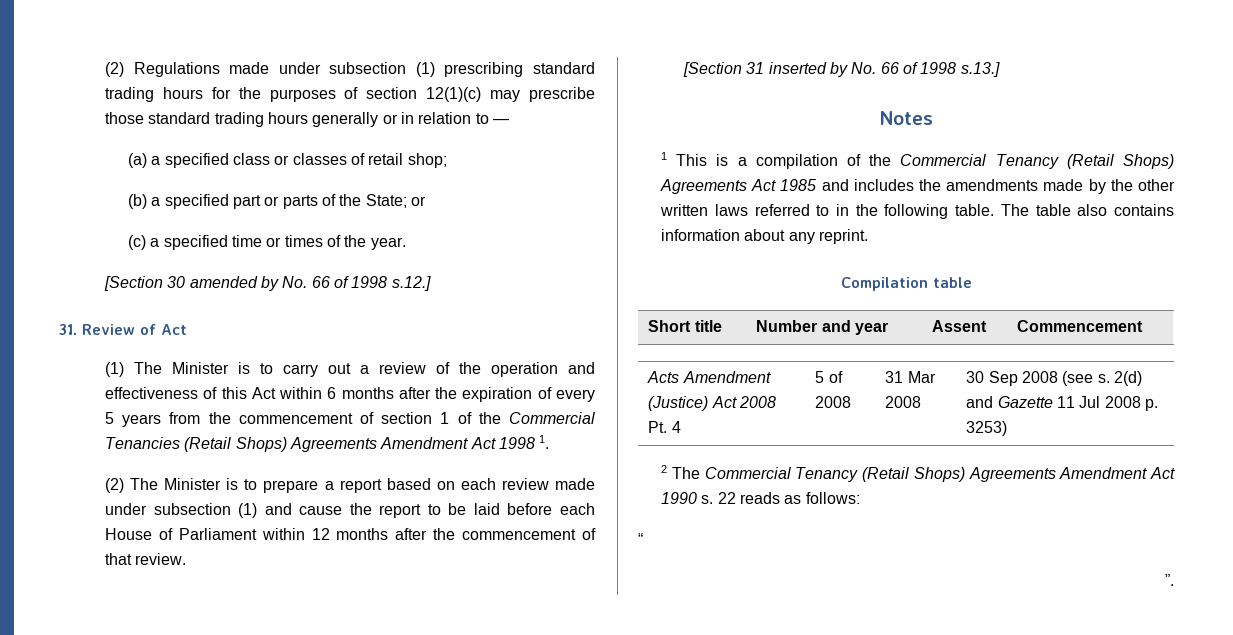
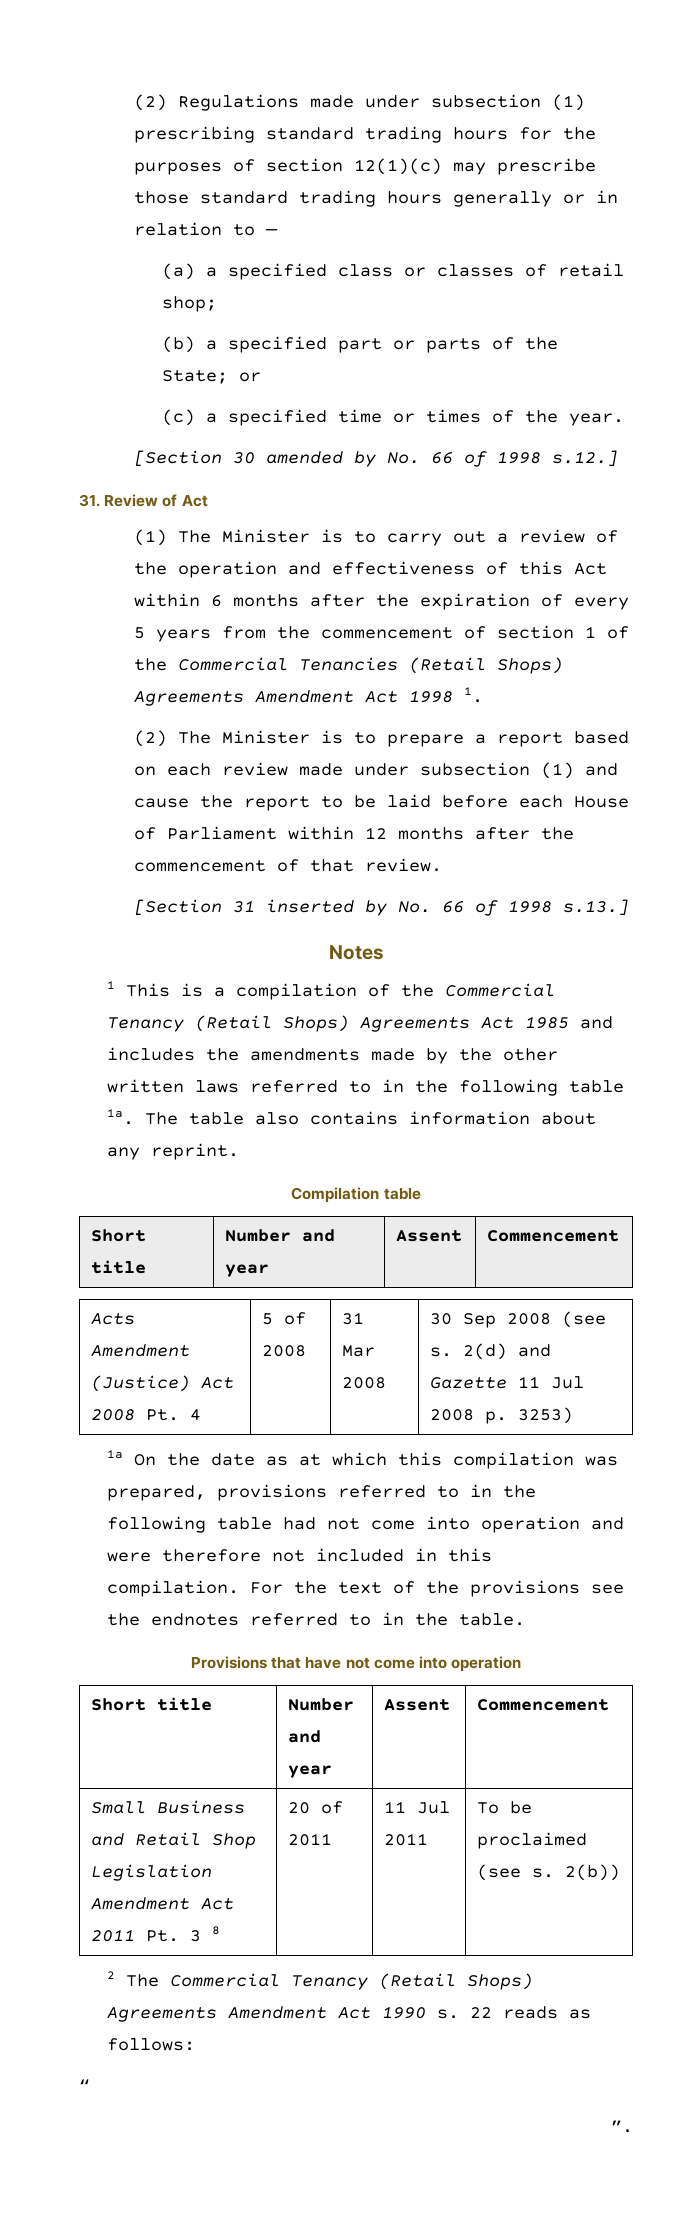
- 1 This is a compilation of the Commercial Tenancy (Retail Shops) Agreements Act 1985 and includes the amendments made by the other written laws referred to in the following table.
+ 1 This is a compilation of the Commercial Tenancy (Retail Shops) Agreements Act 1985 and includes the amendments made by the other written laws referred to in the following table 1a.
+ 1a On the date as at which this compilation was prepared, provisions referred to in the following table had not come into operation and were therefore not included in this compilation. For the text of the provisions see the endnotes referred to in the table.
+ Provisions that have not come into operation
+ Short title | Number and year | Assent | Commencement
+ Small Business and Retail Shop Legislation Amendment Act 2011 Pt. 3 8 | 20 of 2011 | 11 Jul 2011 | To be proclaimed (see s. 2(b))

